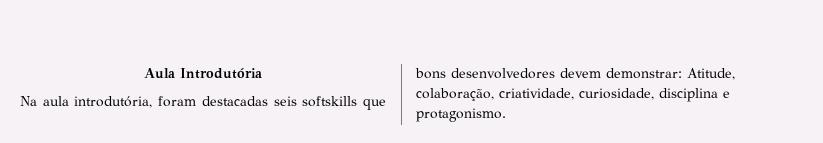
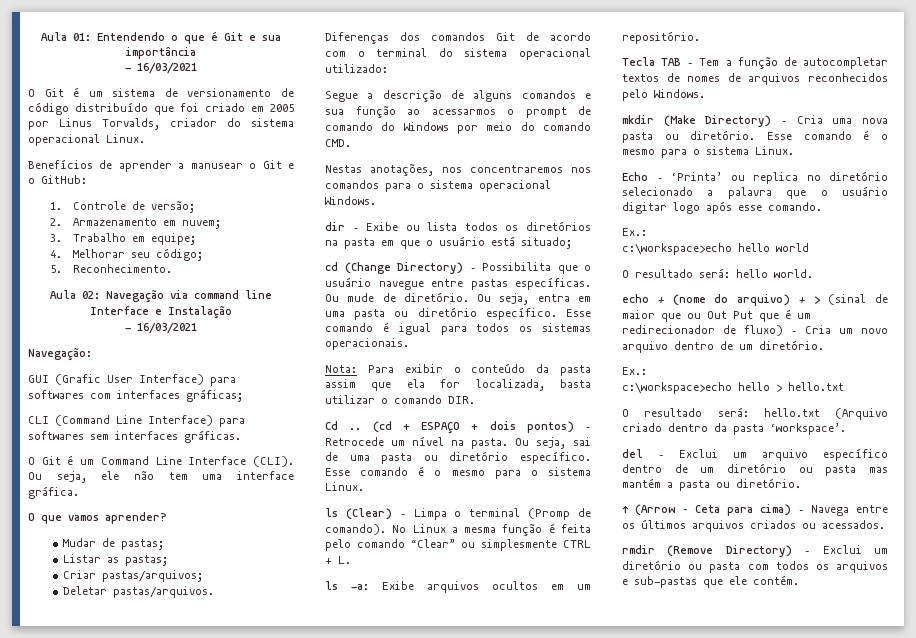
- Aula Introdutória
- Na aula introdutória, foram destacadas seis softskills que bons desenvolvedores devem demonstrar: Atitude, colaboração, criatividade, curiosidade, disciplina e protagonismo.
+ Aula 01: Entendendo o que é Git e sua importância
+ - 16/03/2021
+ O Git é um sistema de versionamento de código distribuído que foi criado em 2005 por Linus Torvalds, criador do sistema operacional Linux.
+ Benefícios de aprender a manusear o Git e o GitHub:
+ 1. Controle de versão;
+ 2. Armazenamento em nuvem;
+ 3. Trabalho em equipe;
+ 4. Melhorar seu código;
+ 5. Reconhecimento.
+ Aula 02: Navegação via command line Interface e Instalação
+ - 16/03/2021
+ Navegação:
+ GUI (Grafic User Interface) para softwares com interfaces gráficas;
+ CLI (Command Line Interface) para softwares sem interfaces gráficas.
+ O Git é um Command Line Interface (CLI). Ou seja, ele não tem uma interface gráfica.
+ O que vamos aprender?
+ Mudar de pastas;
+ Listar as pastas;
+ Criar pastas/arquivos;
+ Deletar pastas/arquivos.
+ Diferenças dos comandos Git de acordo com o terminal do sistema operacional utilizado:
+ Segue a descrição de alguns comandos e sua função ao acessarmos o prompt de comando do Windows por meio do comando CMD.
+ Nestas anotações, nos concentraremos nos comandos para o sistema operacional Windows.
+ dir – Exibe ou lista todos os diretórios na pasta em que o usuário está situado;
+ cd (Change Directory) – Possibilita que o usuário navegue entre pastas específicas. Ou mude de diretório. Ou seja, entra em uma pasta ou diretório específico. Esse comando é igual para todos os sistemas operacionais.
+ Nota: Para exibir o conteúdo da pasta assim que ela for localizada, basta utilizar o comando DIR.
+ Cd .. (cd + ESPAÇO + dois pontos) – Retrocede um nível na pasta. Ou seja, sai de uma pasta ou diretório específico. Esse comando é o mesmo para o sistema Linux.
+ ls (Clear) – Limpa o terminal (Promp de comando). No Linux a mesma função é feita pelo comando “Clear” ou simplesmente CTRL + L.
+ ls -a: Exibe arquivos ocultos em um repositório.
+ Tecla TAB – Tem a função de autocompletar textos de nomes de arquivos reconhecidos pelo Windows.
+ mkdir (Make Directory) – Cria uma nova pasta ou diretório. Esse comando é o mesmo para o sistema Linux.
+ Echo – ‘Printa’ ou replica no diretório selecionado a palavra que o usuário digitar logo após esse comando.
+ Ex.:
+ c:\workspace>echo hello world
+ O resultado será: hello world.
+ echo + (nome do arquivo) + > (sinal de maior que ou Out Put que é um redirecionador de fluxo) – Cria um novo arquivo dentro de um diretório.
+ Ex.:
+ c:\workspace>echo hello > hello.txt
+ O resultado será: hello.txt (Arquivo criado dentro da pasta ‘workspace’.
+ del – Exclui um arquivo específico dentro de um diretório ou pasta mas mantém a pasta ou diretório.
+ ↑ (Arrow – Ceta para cima) – Navega entre os últimos arquivos criados ou acessados.
+ rmdir (Remove Directory) – Exclui um diretório ou pasta com todos os arquivos e sub-pastas que ele contém.

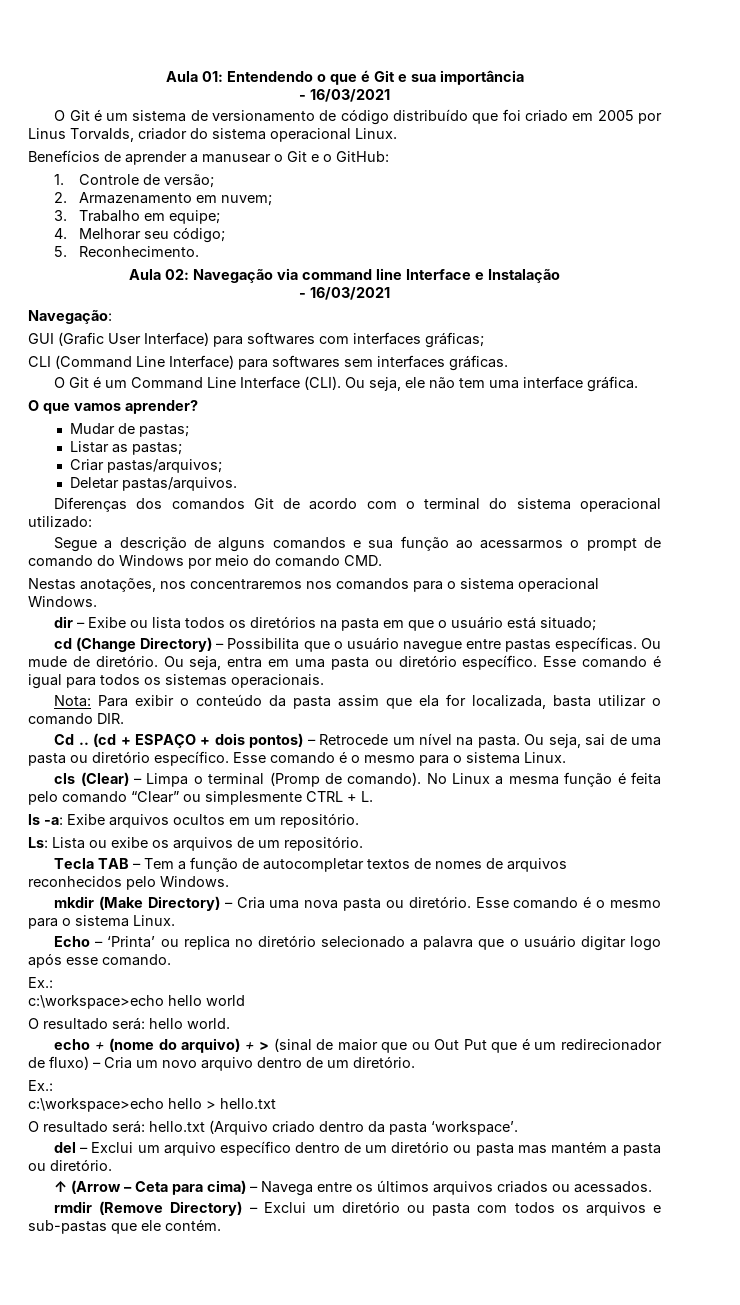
- ls (Clear) – Limpa o terminal (Promp de comando).
+ cls (Clear) – Limpa o terminal (Promp de comando).
+ Ls: Lista ou exibe os arquivos de um repositório.

